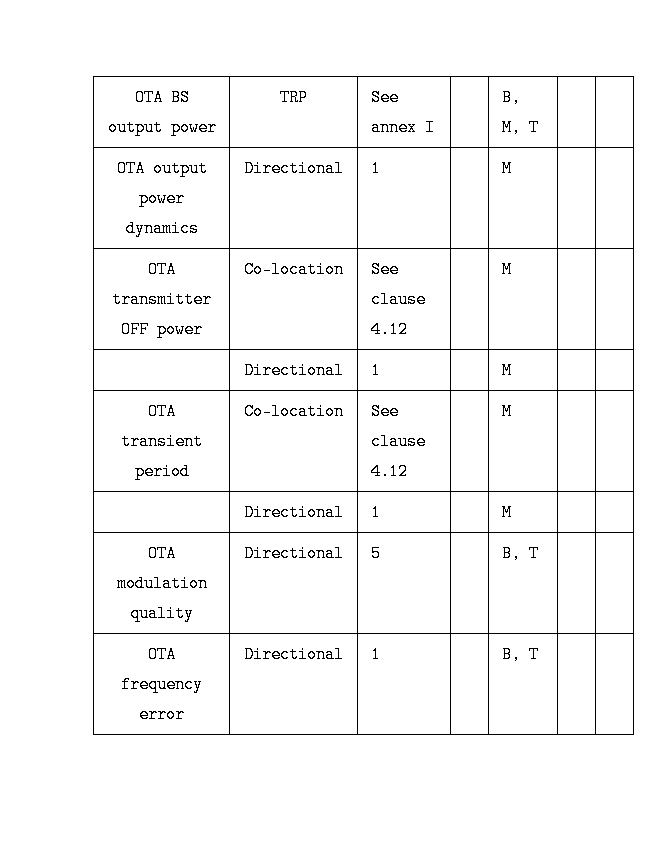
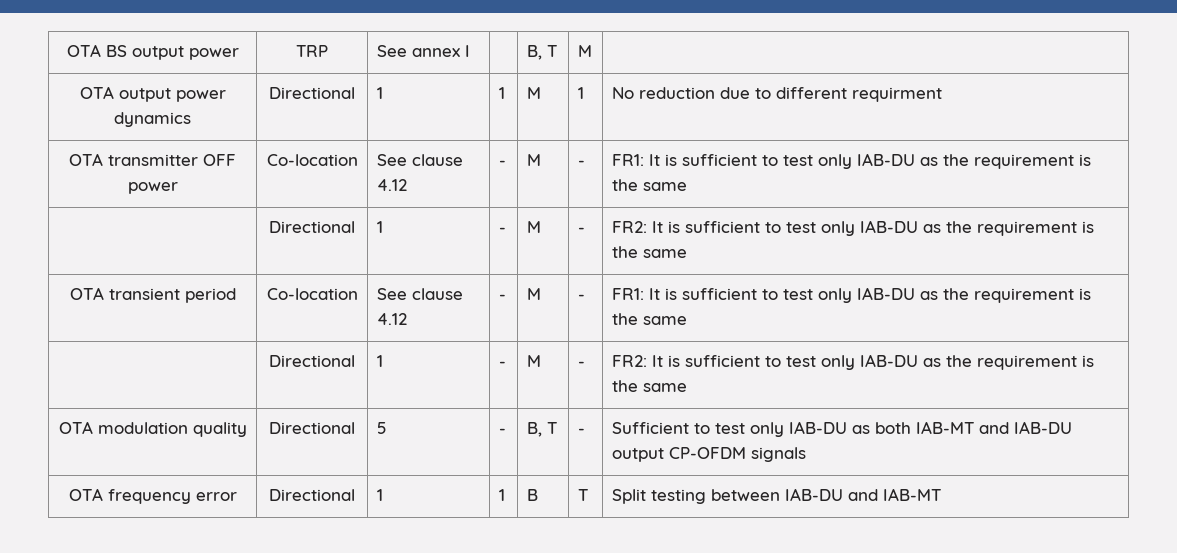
- OTA BS output power | TRP | See annex I | | B, M, T | |
+ OTA BS output power | TRP | See annex I | | B, T | M |
- OTA output power dynamics | Directional | 1 | | M | |
+ OTA output power dynamics | Directional | 1 | 1 | M | 1 | No reduction due to different requirment
- OTA transmitter OFF power | Co-location | See clause 4.12 | | M | |
- | Directional | 1 | | M | |
+ OTA transmitter OFF power | Co-location | See clause 4.12 | - | M | - | FR1: It is sufficient to test only IAB-DU as the requirement is the same
+ | Directional | 1 | - | M | - | FR2: It is sufficient to test only IAB-DU as the requirement is the same
- OTA transient period | Co-location | See clause 4.12 | | M | |
- | Directional | 1 | | M | |
+ OTA transient period | Co-location | See clause 4.12 | - | M | - | FR1: It is sufficient to test only IAB-DU as the requirement is the same
+ | Directional | 1 | - | M | - | FR2: It is sufficient to test only IAB-DU as the requirement is the same
- OTA modulation quality | Directional | 5 | | B, T | |
+ OTA modulation quality | Directional | 5 | - | B, T | - | Sufficient to test only IAB-DU as both IAB-MT and IAB-DU output CP-OFDM signals
- OTA frequency error | Directional | 1 | | B, T | |
+ OTA frequency error | Directional | 1 | 1 | B | T | Split testing between IAB-DU and IAB-MT

